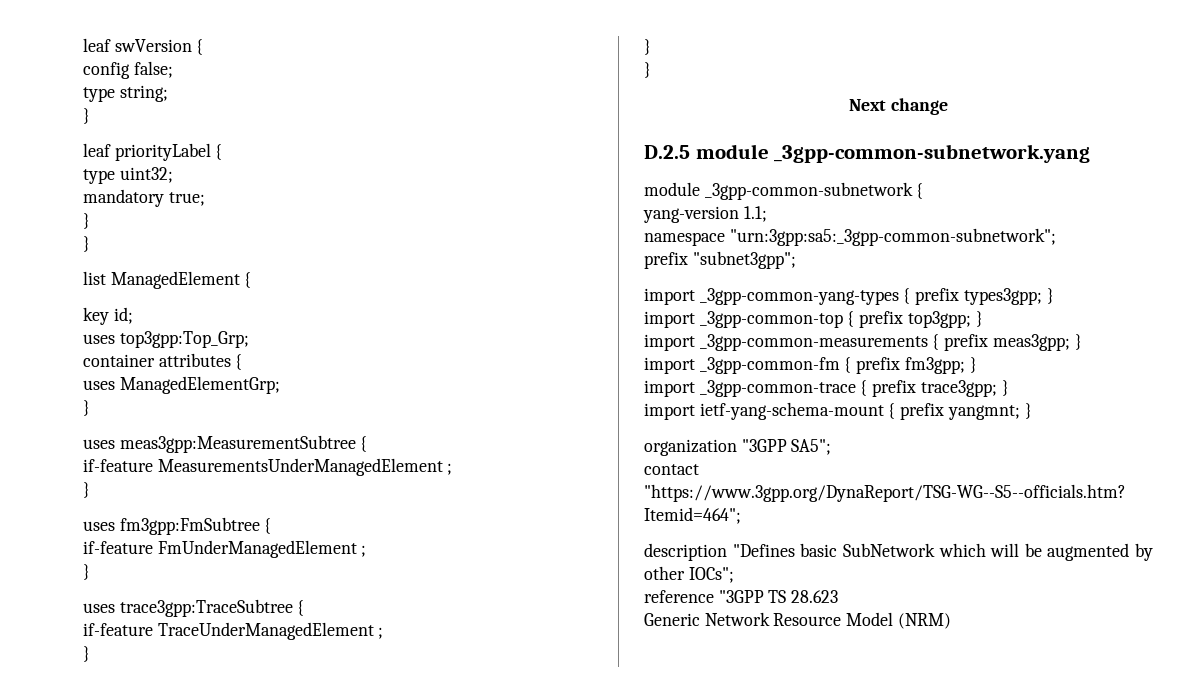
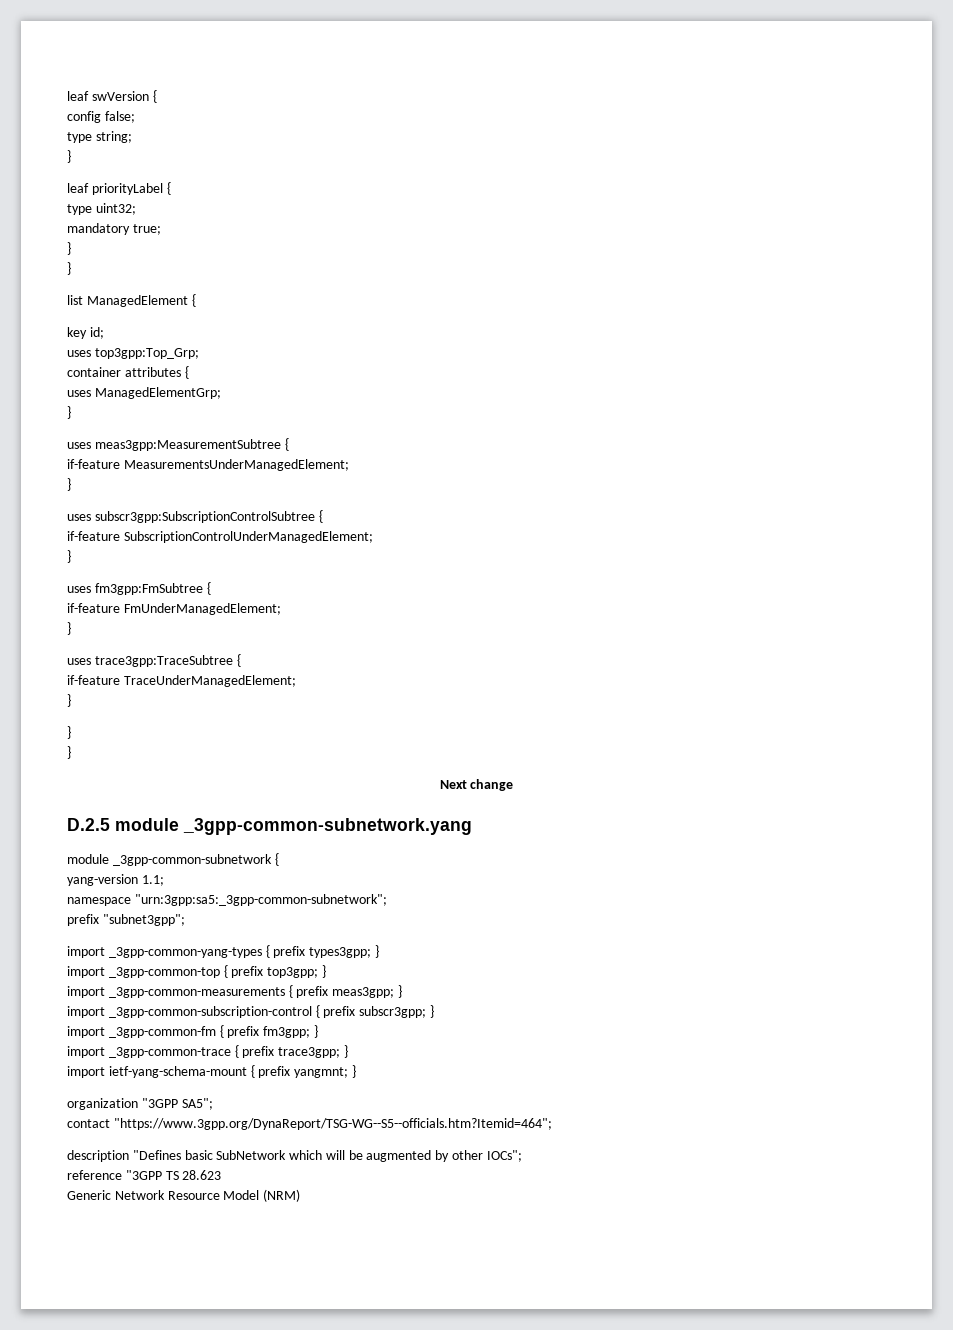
- if-feature MeasurementsUnderManagedElement ;
+ if-feature MeasurementsUnderManagedElement;
+ }
+ uses subscr3gpp:SubscriptionControlSubtree {
+ if-feature SubscriptionControlUnderManagedElement;
- if-feature FmUnderManagedElement ;
+ if-feature FmUnderManagedElement;
- if-feature TraceUnderManagedElement ;
+ if-feature TraceUnderManagedElement;
+ import _3gpp-common-subscription-control { prefix subscr3gpp; }

